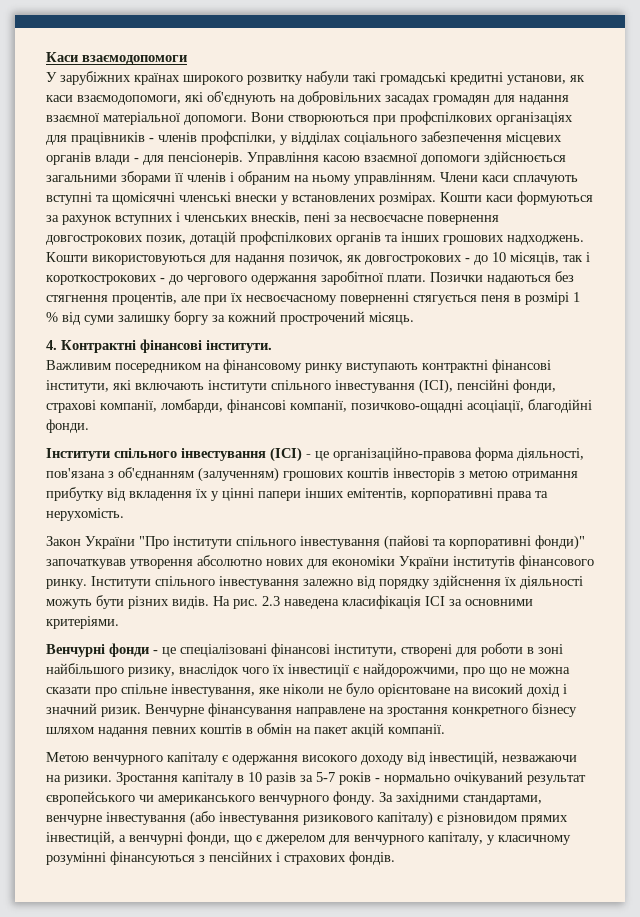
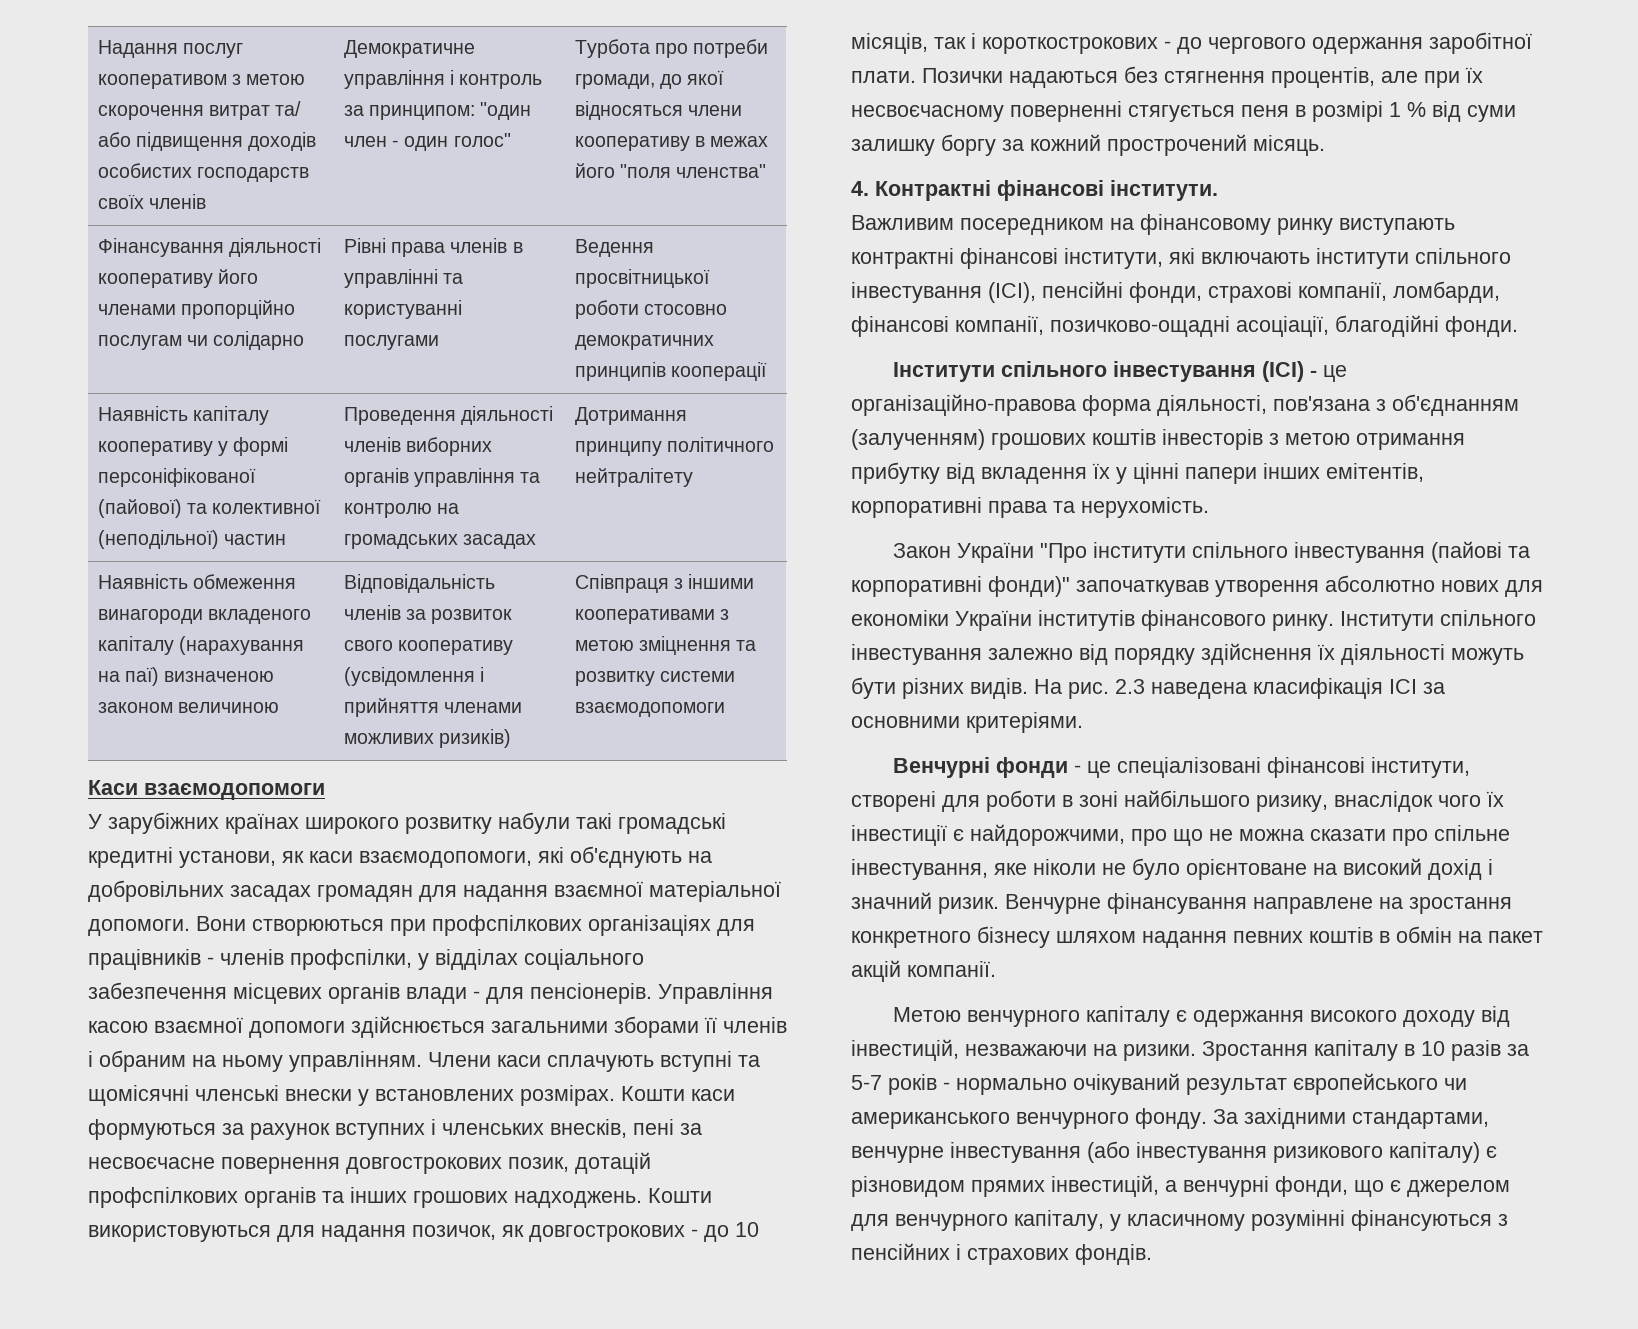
+ Надання послуг кооперативом з метою скорочення витрат та/ або підвищення доходів особистих господарств своїх членів | Демократичне управління і контроль за принципом: "один член - один голос" | Турбота про потреби громади, до якої відносяться члени кооперативу в межах його "поля членства"
+ Фінансування діяльності кооперативу його членами пропорційно послугам чи солідарно | Рівні права членів в управлінні та користуванні послугами | Ведення просвітницької роботи стосовно демократичних принципів кооперації
+ Наявність капіталу кооперативу у формі персоніфікованої (пайової) та колективної (неподільної) частин | Проведення діяльності членів виборних органів управління та контролю на громадських засадах | Дотримання принципу політичного нейтралітету
+ Наявність обмеження винагороди вкладеного капіталу (нарахування на паї) визначеною законом величиною | Відповідальність членів за розвиток свого кооперативу (усвідомлення і прийняття членами можливих ризиків) | Співпраця з іншими кооперативами з метою зміцнення та розвитку системи взаємодопомоги

